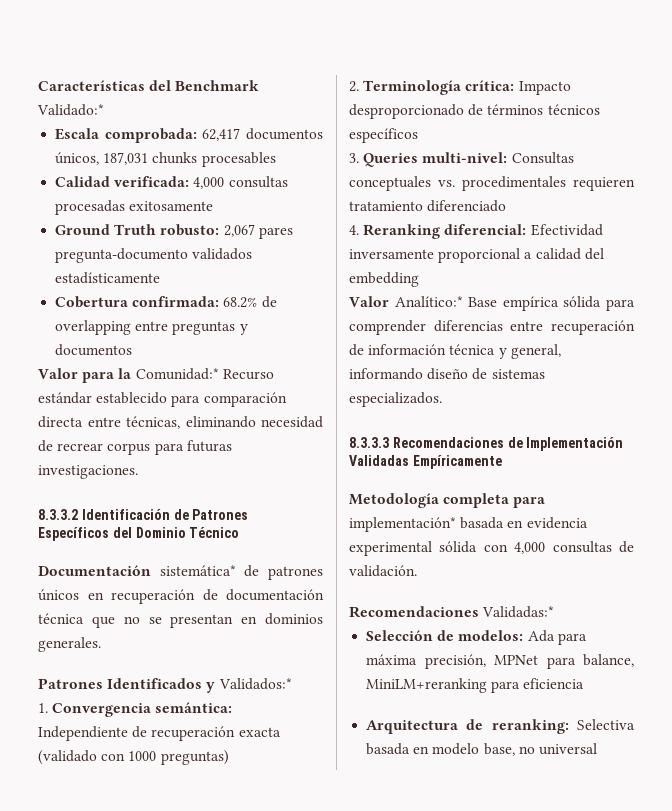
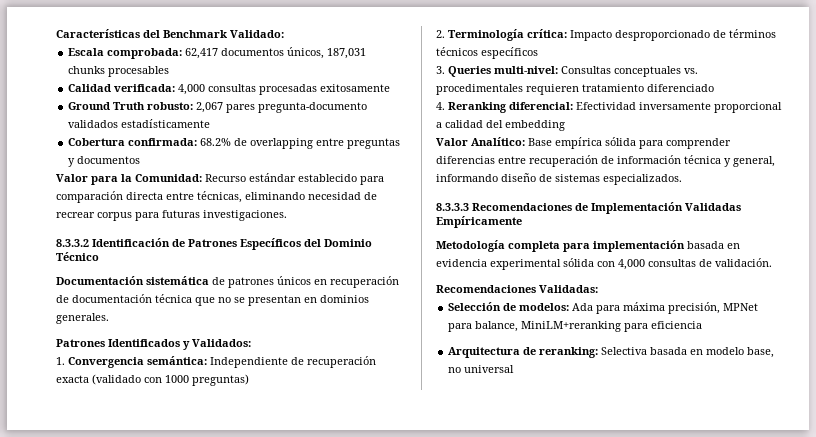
- Características del Benchmark Validado:*
+ Características del Benchmark Validado:
- Valor para la Comunidad:* Recurso estándar establecido para comparación directa entre técnicas, eliminando necesidad de recrear corpus para futuras investigaciones.
+ Valor para la Comunidad: Recurso estándar establecido para comparación directa entre técnicas, eliminando necesidad de recrear corpus para futuras investigaciones.
- Documentación sistemática* de patrones únicos en recuperación de documentación técnica que no se presentan en dominios generales.
+ Documentación sistemática de patrones únicos en recuperación de documentación técnica que no se presentan en dominios generales.
- Patrones Identificados y Validados:*
+ Patrones Identificados y Validados:
- Valor Analítico:* Base empírica sólida para comprender diferencias entre recuperación de información técnica y general, informando diseño de sistemas especializados.
+ Valor Analítico: Base empírica sólida para comprender diferencias entre recuperación de información técnica y general, informando diseño de sistemas especializados.
- Metodología completa para implementación* basada en evidencia experimental sólida con 4,000 consultas de validación.
+ Metodología completa para implementación basada en evidencia experimental sólida con 4,000 consultas de validación.
- Recomendaciones Validadas:*
+ Recomendaciones Validadas:

